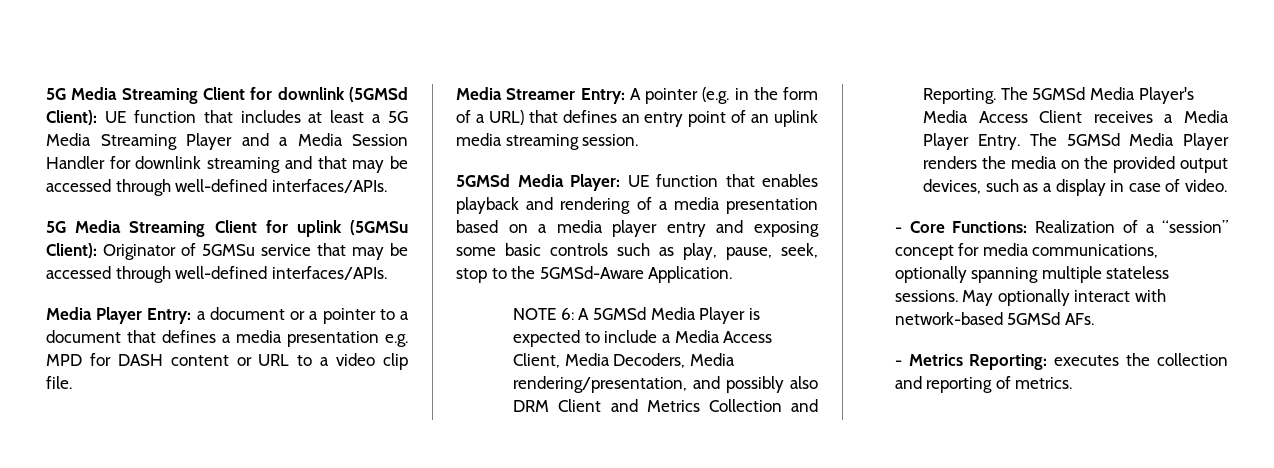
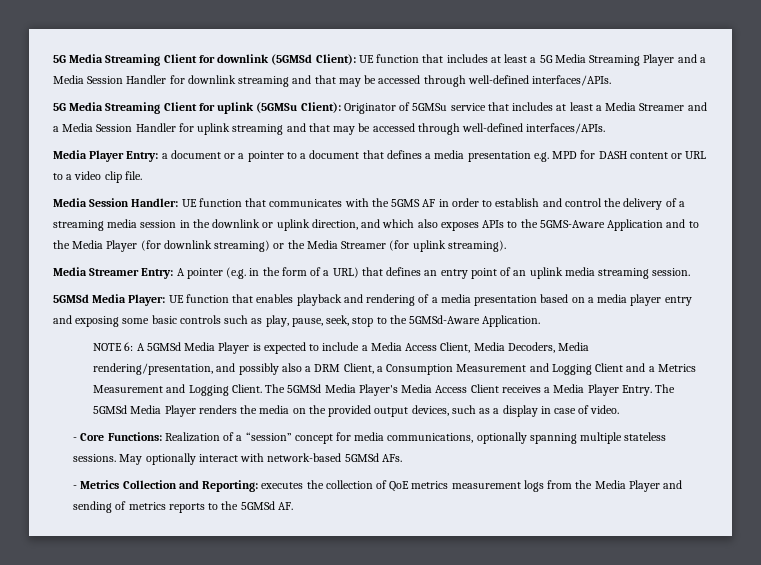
- 5G Media Streaming Client for uplink (5GMSu Client): Originator of 5GMSu service that may be accessed through well-defined interfaces/APIs.
+ 5G Media Streaming Client for uplink (5GMSu Client): Originator of 5GMSu service that includes at least a Media Streamer and a Media Session Handler for uplink streaming and that may be accessed through well-defined interfaces/APIs.
+ Media Session Handler: UE function that communicates with the 5GMS AF in order to establish and control the delivery of a streaming media session in the downlink or uplink direction, and which also exposes APIs to the 5GMS-Aware Application and to the Media Player (for downlink streaming) or the Media Streamer (for uplink streaming).
- NOTE 6: A 5GMSd Media Player is expected to include a Media Access Client, Media Decoders, Media rendering/presentation, and possibly also DRM Client and Metrics Collection and Reporting.
+ NOTE 6: A 5GMSd Media Player is expected to include a Media Access Client, Media Decoders, Media rendering/presentation, and possibly also a DRM Client, a Consumption Measurement and Logging Client and a Metrics Measurement and Logging Client.
- - Metrics Reporting: executes the collection and reporting of metrics.
+ - Metrics Collection and Reporting: executes the collection of QoE metrics measurement logs from the Media Player and sending of metrics reports to the 5GMSd AF.

